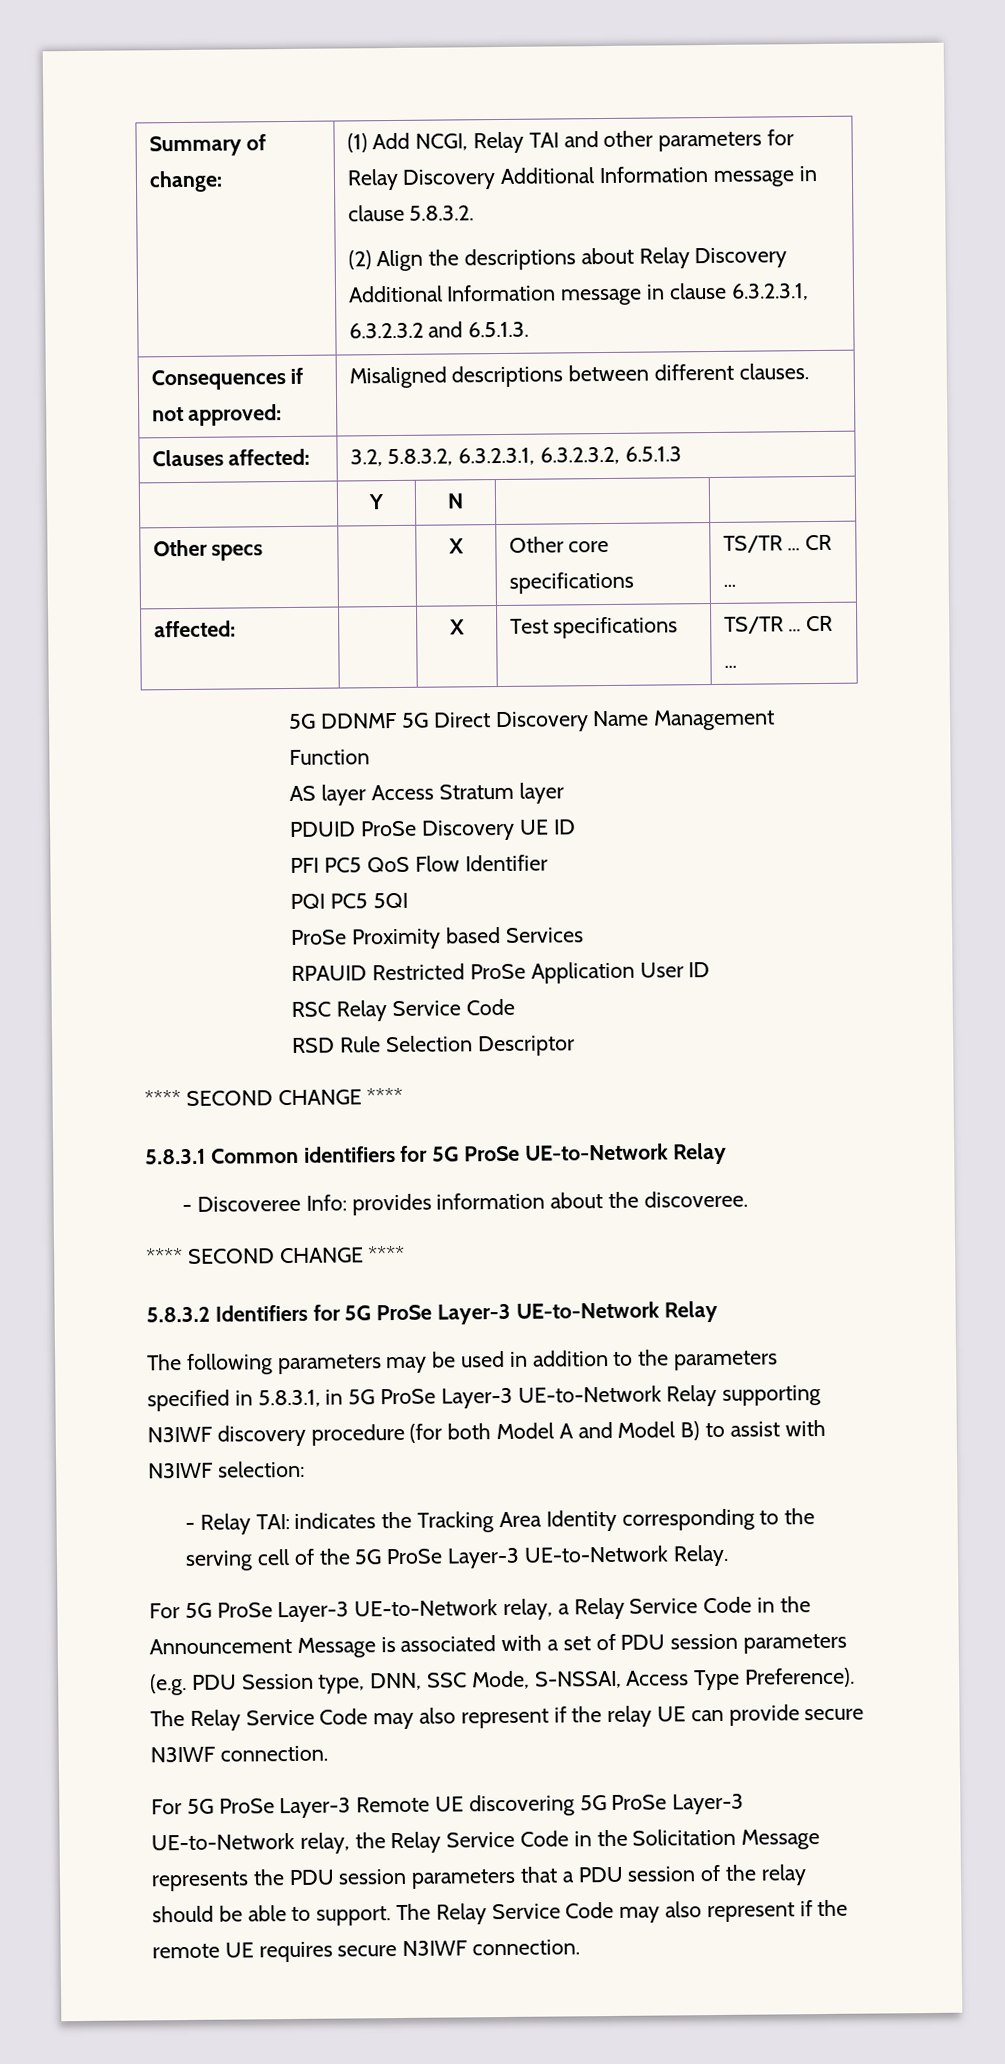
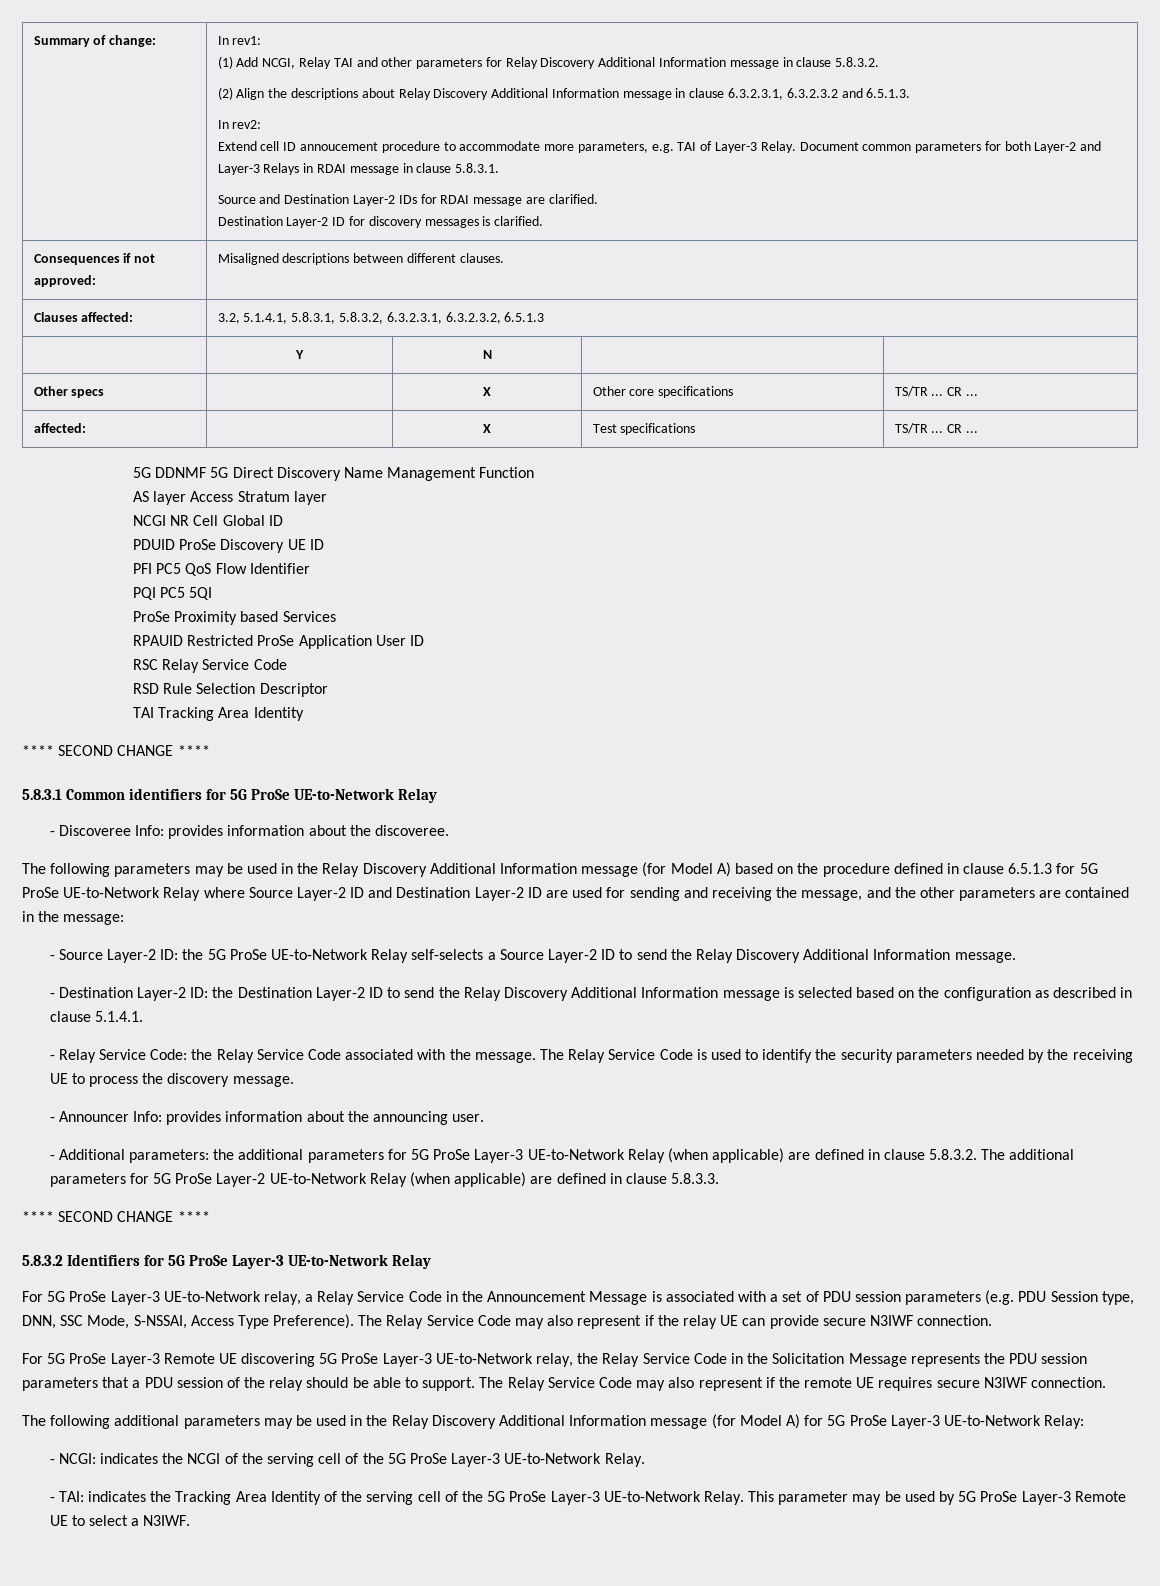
+ In rev1:
+ In rev2:
+ Extend cell ID annoucement procedure to accommodate more parameters, e.g. TAI of Layer-3 Relay. Document common parameters for both Layer-2 and Layer-3 Relays in RDAI message in clause 5.8.3.1.
+ Source and Destination Layer-2 IDs for RDAI message are clarified.
+ Destination Layer-2 ID for discovery messages is clarified.
- Clauses affected: | 3.2, 5.8.3.2, 6.3.2.3.1, 6.3.2.3.2, 6.5.1.3
+ Clauses affected: | 3.2, 5.1.4.1, 5.8.3.1, 5.8.3.2, 6.3.2.3.1, 6.3.2.3.2, 6.5.1.3
+ NCGI NR Cell Global ID
+ TAI Tracking Area Identity
+ The following parameters may be used in the Relay Discovery Additional Information message (for Model A) based on the procedure defined in clause 6.5.1.3 for 5G ProSe UE-to-Network Relay where Source Layer-2 ID and Destination Layer-2 ID are used for sending and receiving the message, and the other parameters are contained in the message:
+ - Source Layer-2 ID: the 5G ProSe UE-to-Network Relay self-selects a Source Layer-2 ID to send the Relay Discovery Additional Information message.
+ - Destination Layer-2 ID: the Destination Layer-2 ID to send the Relay Discovery Additional Information message is selected based on the configuration as described in clause 5.1.4.1.
+ - Relay Service Code: the Relay Service Code associated with the message. The Relay Service Code is used to identify the security parameters needed by the receiving UE to process the discovery message.
+ - Announcer Info: provides information about the announcing user.
+ - Additional parameters: the additional parameters for 5G ProSe Layer-3 UE-to-Network Relay (when applicable) are defined in clause 5.8.3.2. The additional parameters for 5G ProSe Layer-2 UE-to-Network Relay (when applicable) are defined in clause 5.8.3.3.
- The following parameters may be used in addition to the parameters specified in 5.8.3.1, in 5G ProSe Layer-3 UE-to-Network Relay supporting N3IWF discovery procedure (for both Model A and Model B) to assist with N3IWF selection:
- - Relay TAI: indicates the Tracking Area Identity corresponding to the serving cell of the 5G ProSe Layer-3 UE-to-Network Relay.
+ The following additional parameters may be used in the Relay Discovery Additional Information message (for Model A) for 5G ProSe Layer-3 UE-to-Network Relay:
+ - NCGI: indicates the NCGI of the serving cell of the 5G ProSe Layer-3 UE-to-Network Relay.
+ - TAI: indicates the Tracking Area Identity of the serving cell of the 5G ProSe Layer-3 UE-to-Network Relay. This parameter may be used by 5G ProSe Layer-3 Remote UE to select a N3IWF.

